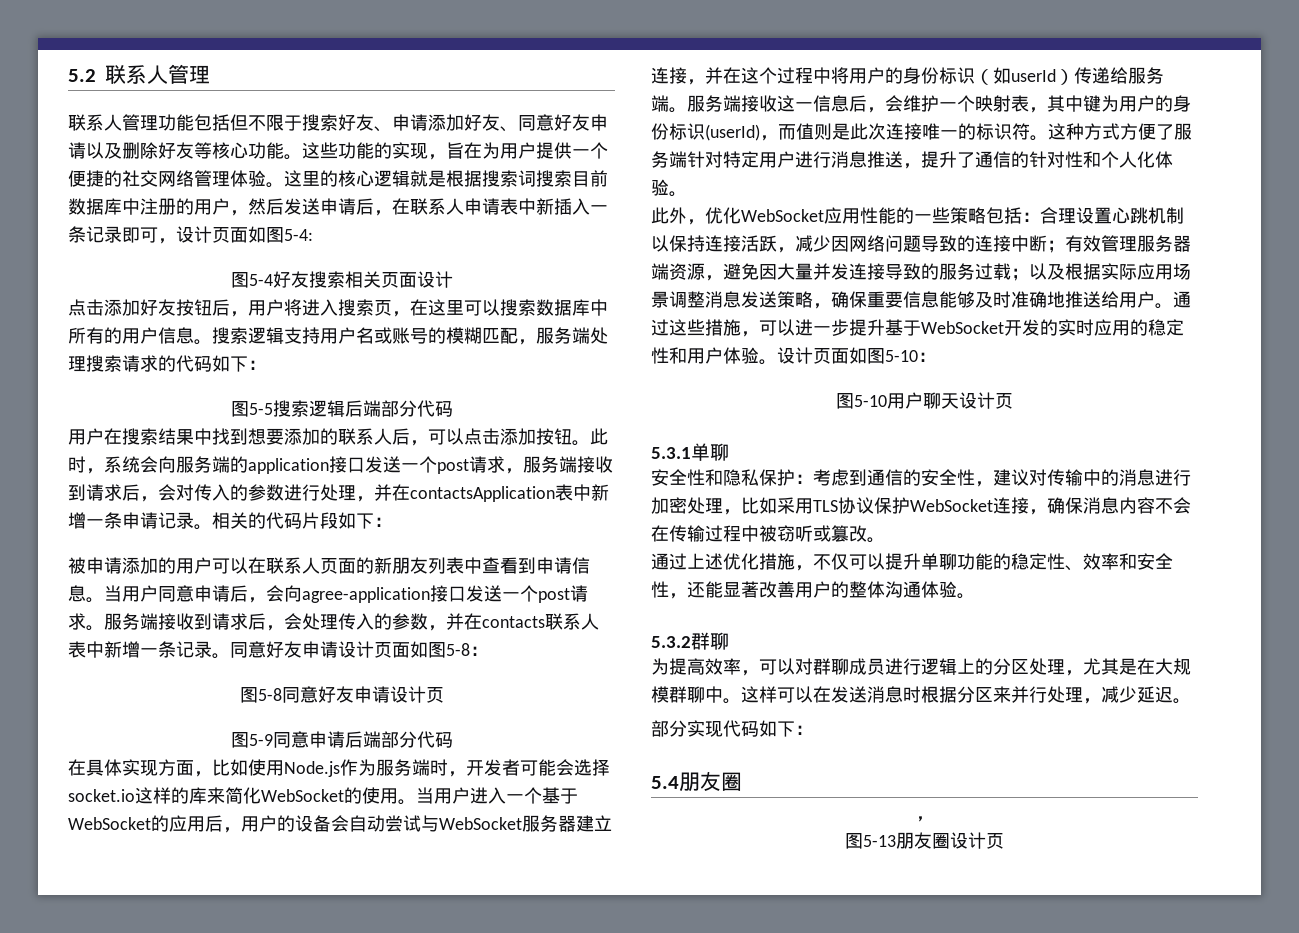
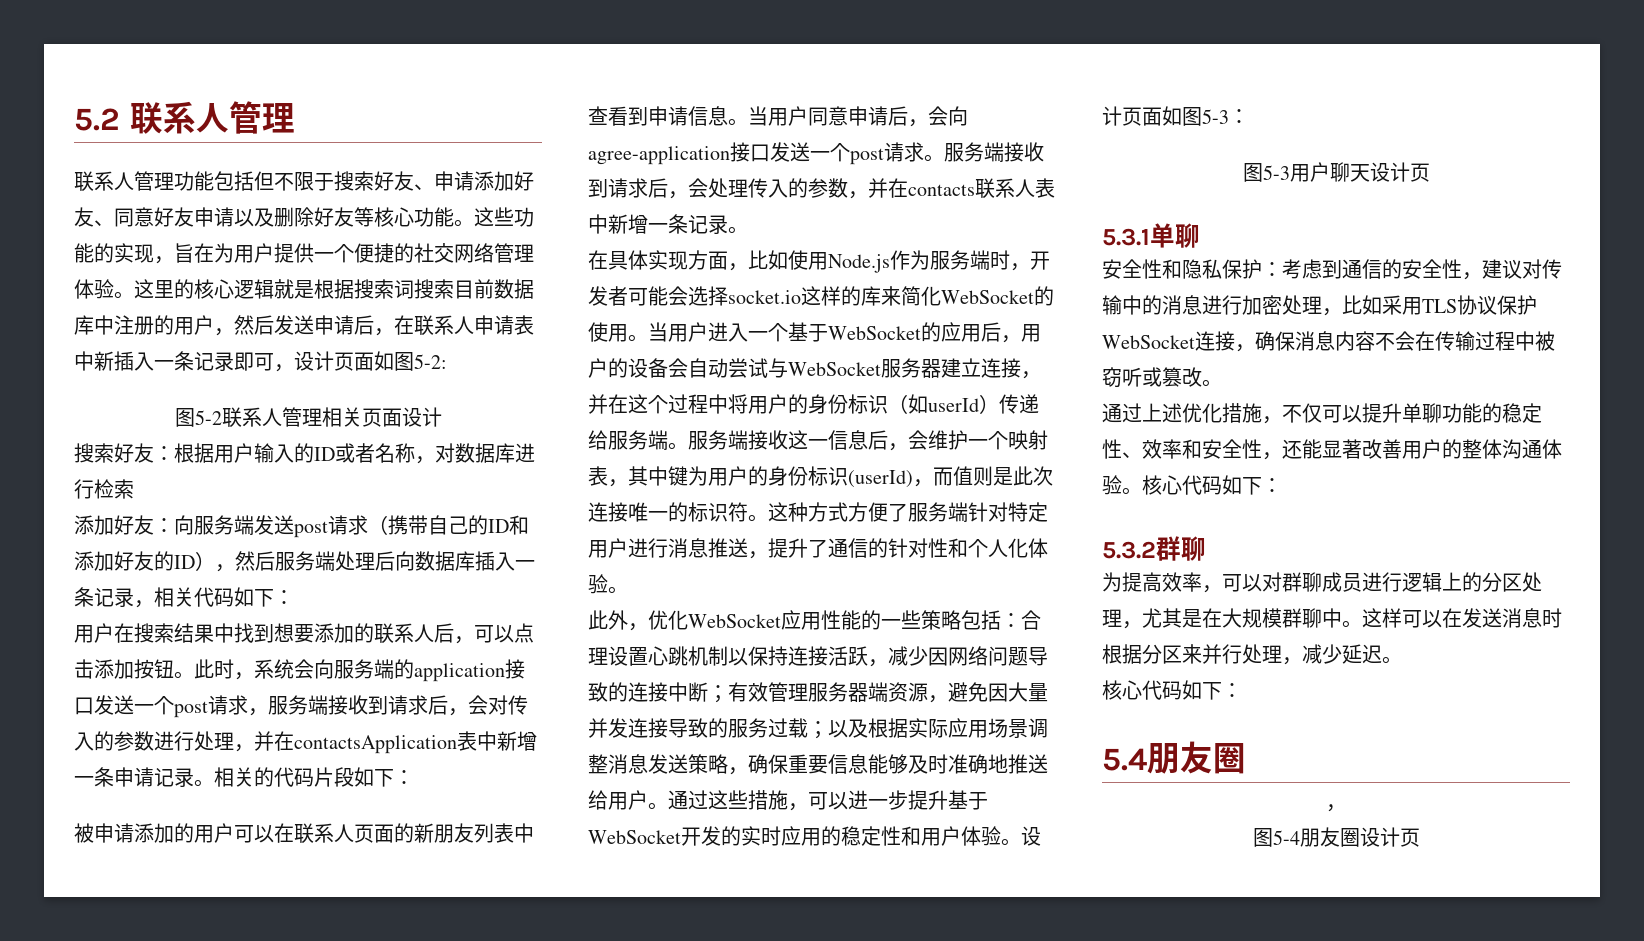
- 这里的核心逻辑就是根据搜索词搜索目前数据库中注册的用户，然后发送申请后，在联系人申请表中新插入一条记录即可，设计页面如图5-4:
- 图5-4好友搜索相关页面设计
+ 这里的核心逻辑就是根据搜索词搜索目前数据库中注册的用户，然后发送申请后，在联系人申请表中新插入一条记录即可，设计页面如图5-2:
+ 图5-2联系人管理相关页面设计
- 点击添加好友按钮后，用户将进入搜索页，在这里可以搜索数据库中所有的用户信息。搜索逻辑支持用户名或账号的模糊匹配，服务端处理搜索请求的代码如下：
- 图5-5搜索逻辑后端部分代码
+ 搜索好友：根据用户输入的ID或者名称，对数据库进行检索
+ 添加好友：向服务端发送post请求（携带自己的ID和添加好友的ID），然后服务端处理后向数据库插入一条记录，相关代码如下：
- 同意好友申请设计页面如图5-8：
- 图5-8同意好友申请设计页
- 图5-9同意申请后端部分代码
- 设计页面如图5-10：
- 图5-10用户聊天设计页
+ 设计页面如图5-3：
+ 图5-3用户聊天设计页
- 通过上述优化措施，不仅可以提升单聊功能的稳定性、效率和安全性，还能显著改善用户的整体沟通体验。
+ 通过上述优化措施，不仅可以提升单聊功能的稳定性、效率和安全性，还能显著改善用户的整体沟通体验。核心代码如下：
  这样可以在发送消息时根据分区来并行处理，减少延迟。
- 部分实现代码如下：
+ 核心代码如下：
- 图5-13朋友圈设计页
+ 图5-4朋友圈设计页

